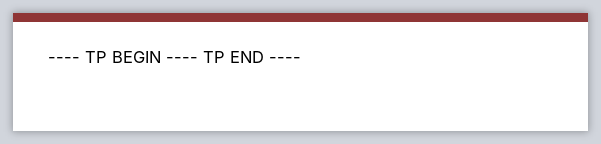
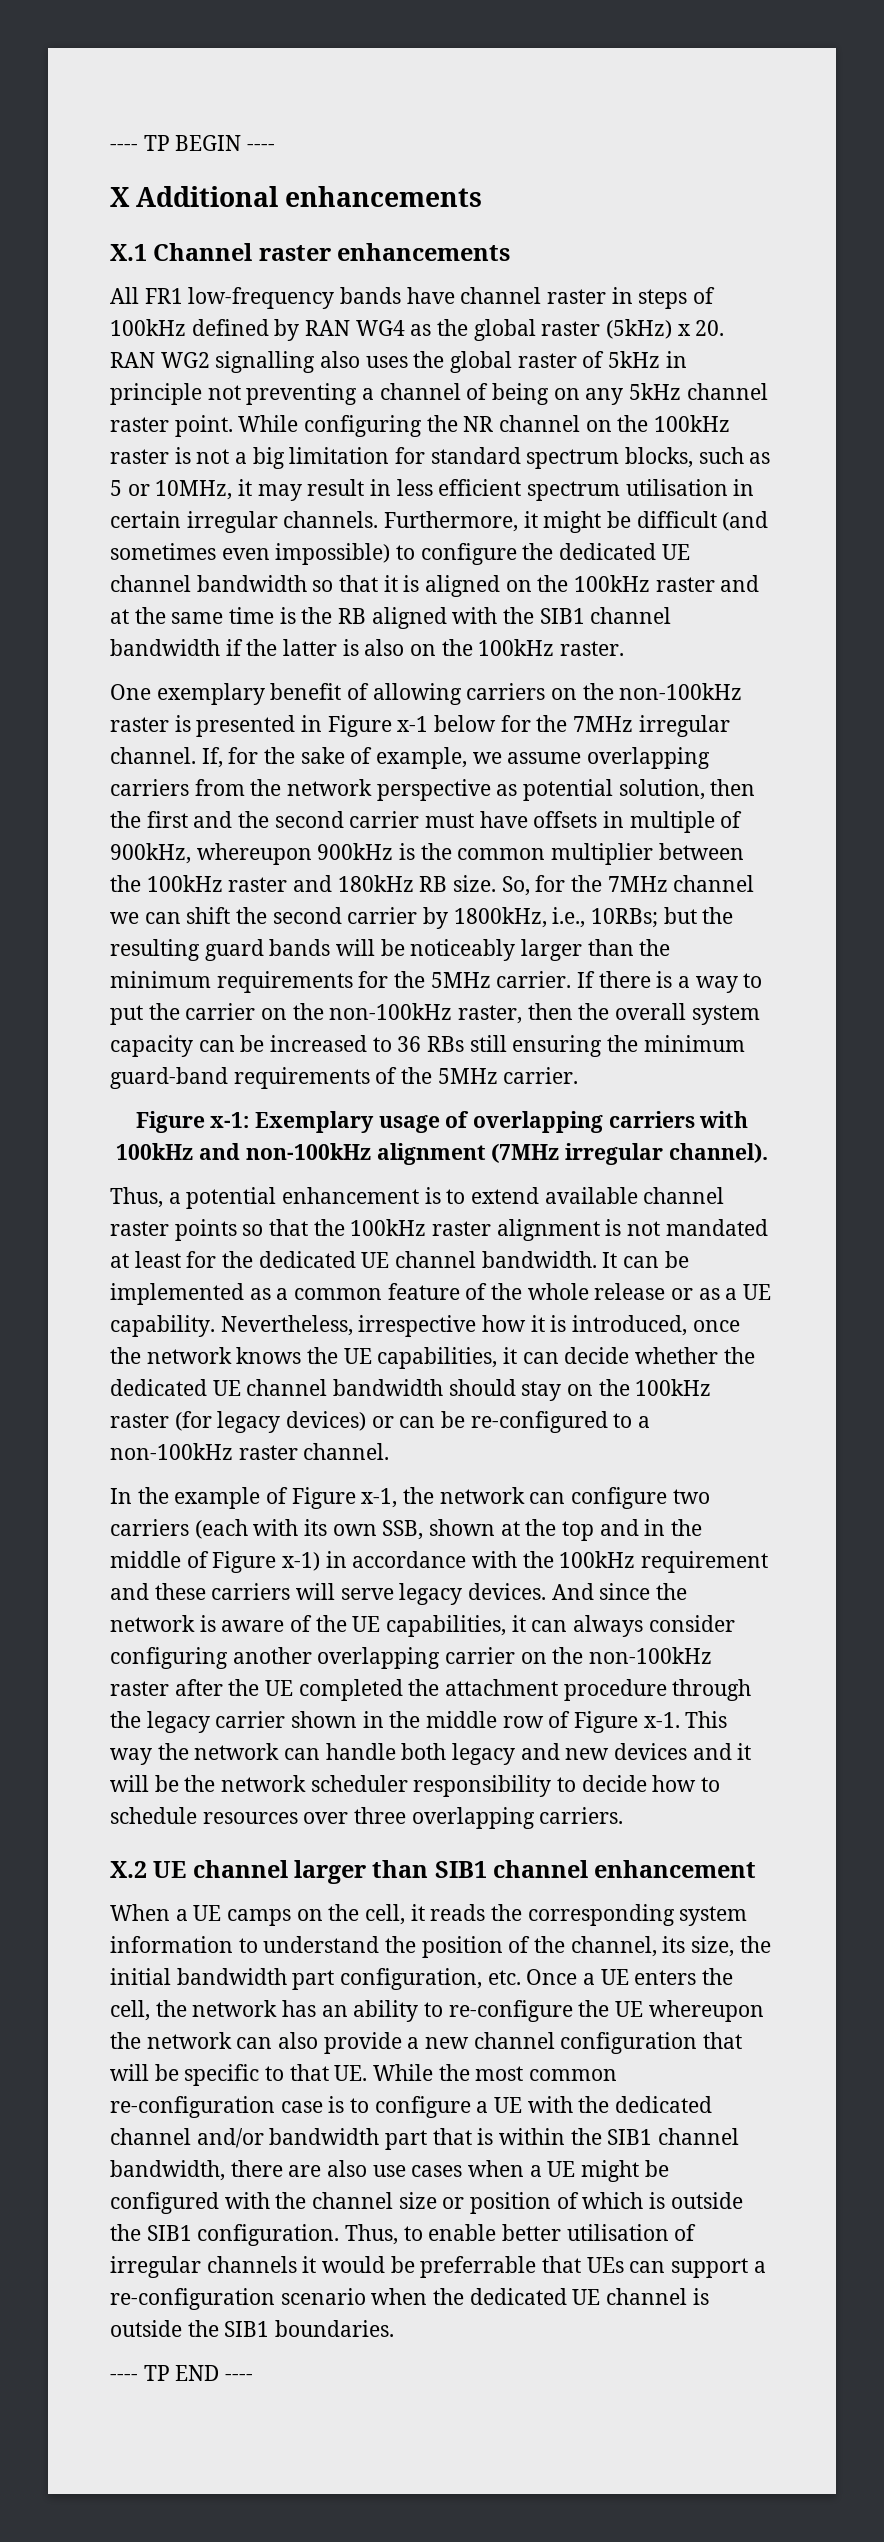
- ---- TP BEGIN ---- TP END ----
+ ---- TP BEGIN ----
+ X Additional enhancements
+ X.1 Channel raster enhancements
+ All FR1 low-frequency bands have channel raster in steps of 100kHz defined by RAN WG4 as the global raster (5kHz) x 20. RAN WG2 signalling also uses the global raster of 5kHz in principle not preventing a channel of being on any 5kHz channel raster point. While configuring the NR channel on the 100kHz raster is not a big limitation for standard spectrum blocks, such as 5 or 10MHz, it may result in less efficient spectrum utilisation in certain irregular channels. Furthermore, it might be difficult (and sometimes even impossible) to configure the dedicated UE channel bandwidth so that it is aligned on the 100kHz raster and at the same time is the RB aligned with the SIB1 channel bandwidth if the latter is also on the 100kHz raster.
+ One exemplary benefit of allowing carriers on the non-100kHz raster is presented in Figure x-1 below for the 7MHz irregular channel. If, for the sake of example, we assume overlapping carriers from the network perspective as potential solution, then the first and the second carrier must have offsets in multiple of 900kHz, whereupon 900kHz is the common multiplier between the 100kHz raster and 180kHz RB size. So, for the 7MHz channel we can shift the second carrier by 1800kHz, i.e., 10RBs; but the resulting guard bands will be noticeably larger than the minimum requirements for the 5MHz carrier. If there is a way to put the carrier on the non-100kHz raster, then the overall system capacity can be increased to 36 RBs still ensuring the minimum guard-band requirements of the 5MHz carrier.
+ Figure x-1: Exemplary usage of overlapping carriers with 100kHz and non-100kHz alignment (7MHz irregular channel).
+ Thus, a potential enhancement is to extend available channel raster points so that the 100kHz raster alignment is not mandated at least for the dedicated UE channel bandwidth. It can be implemented as a common feature of the whole release or as a UE capability. Nevertheless, irrespective how it is introduced, once the network knows the UE capabilities, it can decide whether the dedicated UE channel bandwidth should stay on the 100kHz raster (for legacy devices) or can be re-configured to a non-100kHz raster channel.
+ In the example of Figure x-1, the network can configure two carriers (each with its own SSB, shown at the top and in the middle of Figure x-1) in accordance with the 100kHz requirement and these carriers will serve legacy devices. And since the network is aware of the UE capabilities, it can always consider configuring another overlapping carrier on the non-100kHz raster after the UE completed the attachment procedure through the legacy carrier shown in the middle row of Figure x-1. This way the network can handle both legacy and new devices and it will be the network scheduler responsibility to decide how to schedule resources over three overlapping carriers.
+ X.2 UE channel larger than SIB1 channel enhancement
+ When a UE camps on the cell, it reads the corresponding system information to understand the position of the channel, its size, the initial bandwidth part configuration, etc. Once a UE enters the cell, the network has an ability to re-configure the UE whereupon the network can also provide a new channel configuration that will be specific to that UE. While the most common re-configuration case is to configure a UE with the dedicated channel and/or bandwidth part that is within the SIB1 channel bandwidth, there are also use cases when a UE might be configured with the channel size or position of which is outside the SIB1 configuration. Thus, to enable better utilisation of irregular channels it would be preferrable that UEs can support a re-configuration scenario when the dedicated UE channel is outside the SIB1 boundaries.
+ ---- TP END ----

